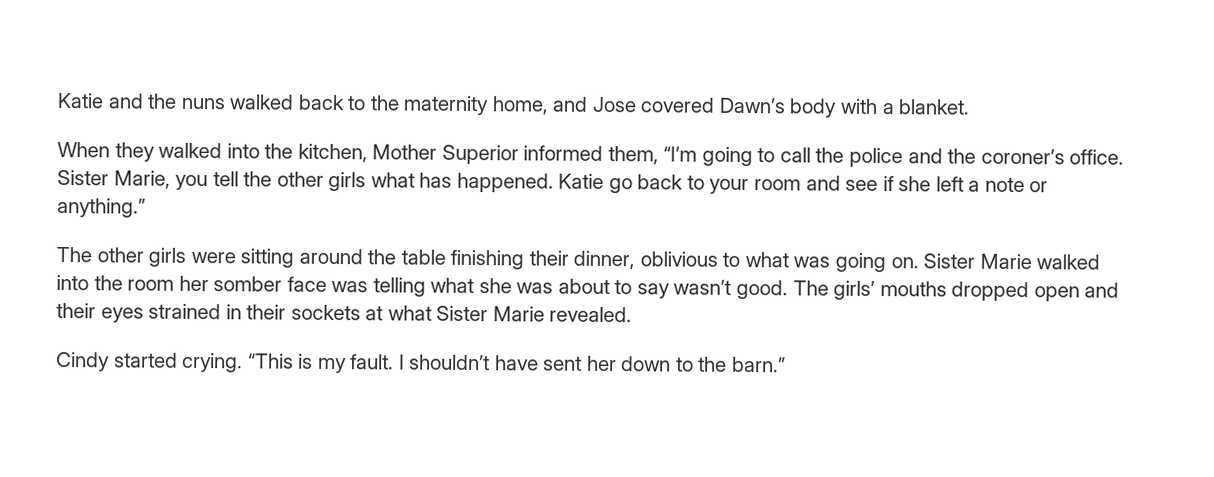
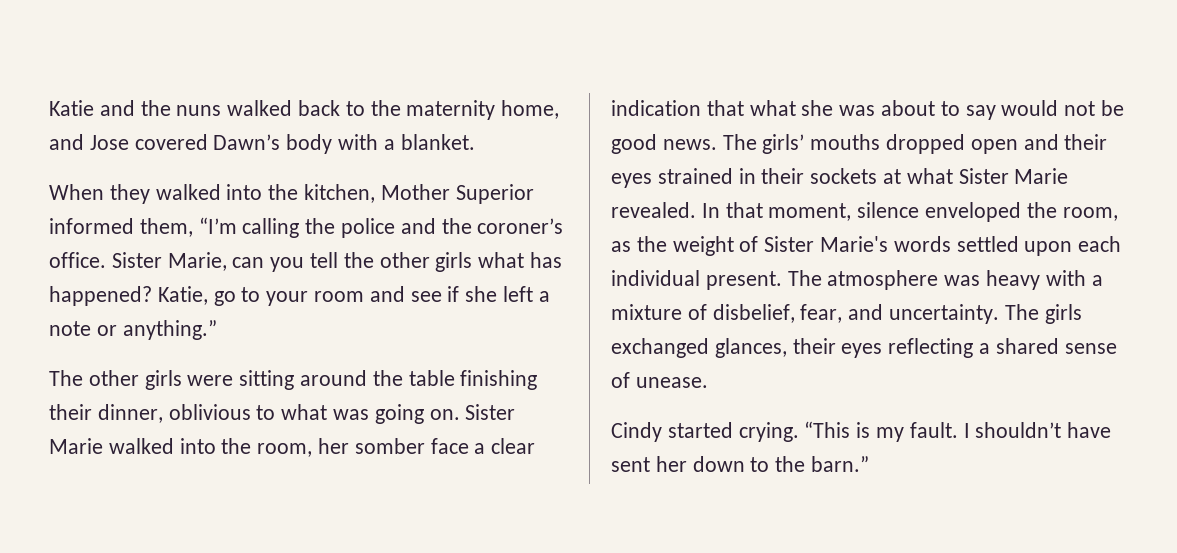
- When they walked into the kitchen, Mother Superior informed them, “I’m going to call the police and the coroner’s office.
+ When they walked into the kitchen, Mother Superior informed them, “I’m calling the police and the coroner’s office.
- Sister Marie, you tell the other girls what has happened. Katie go back to your room and see if she left a note or anything.”
+ Sister Marie, can you tell the other girls what has happened? Katie, go to your room and see if she left a note or anything.”
- Sister Marie walked into the room her somber face was telling what she was about to say wasn’t good.
+ Sister Marie walked into the room, her somber face a clear indication that what she was about to say would not be good news.
+ In that moment, silence enveloped the room, as the weight of Sister Marie's words settled upon each individual present. The atmosphere was heavy with a mixture of disbelief, fear, and uncertainty. The girls exchanged glances, their eyes reflecting a shared sense of unease.

